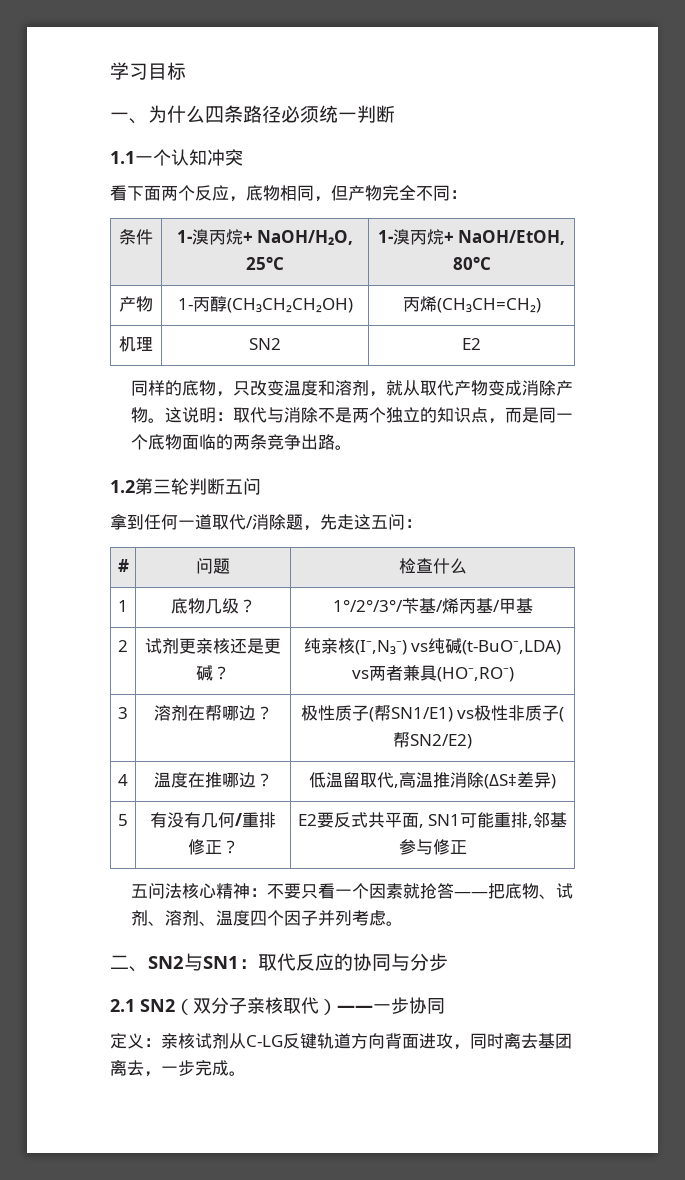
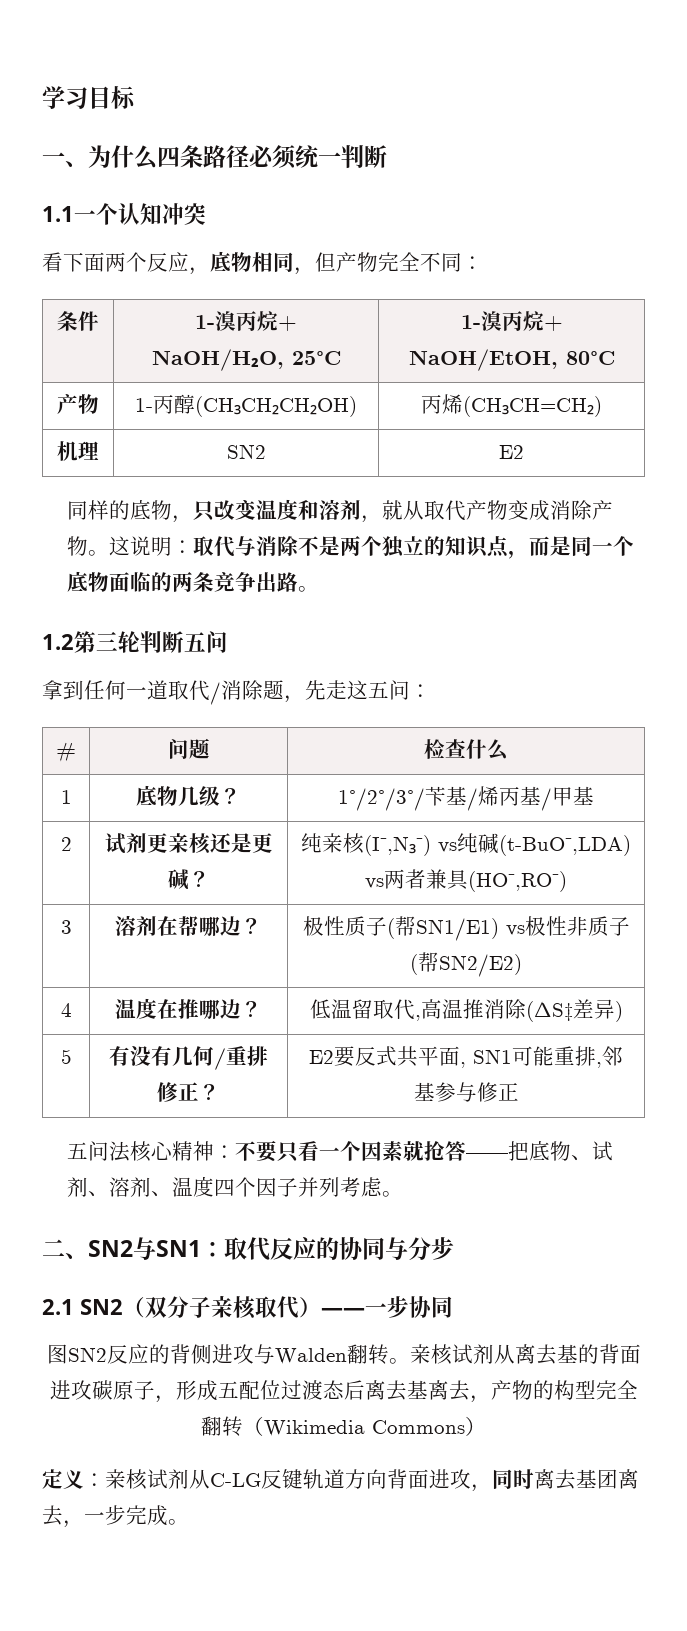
+ 图SN2反应的背侧进攻与Walden翻转。亲核试剂从离去基的背面进攻碳原子，形成五配位过渡态后离去基离去，产物的构型完全翻转（Wikimedia Commons）

